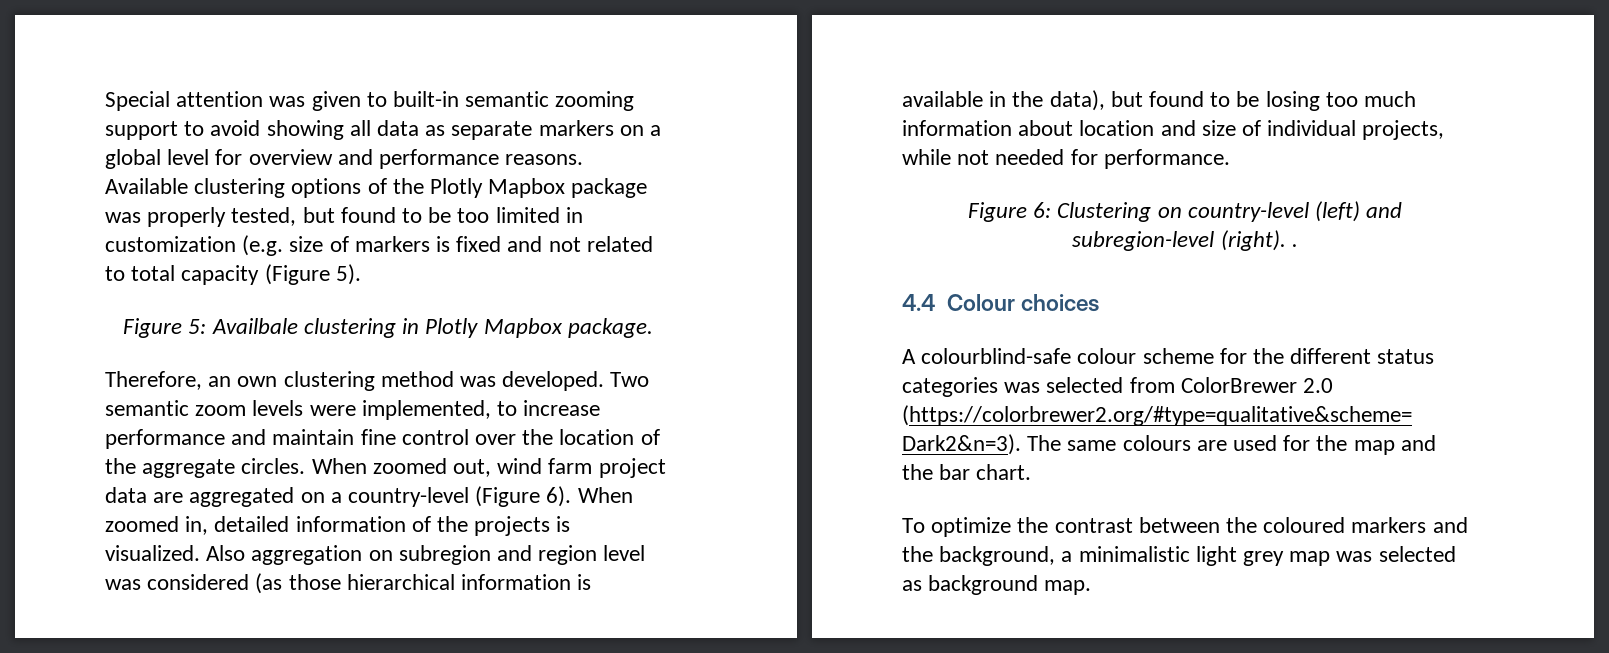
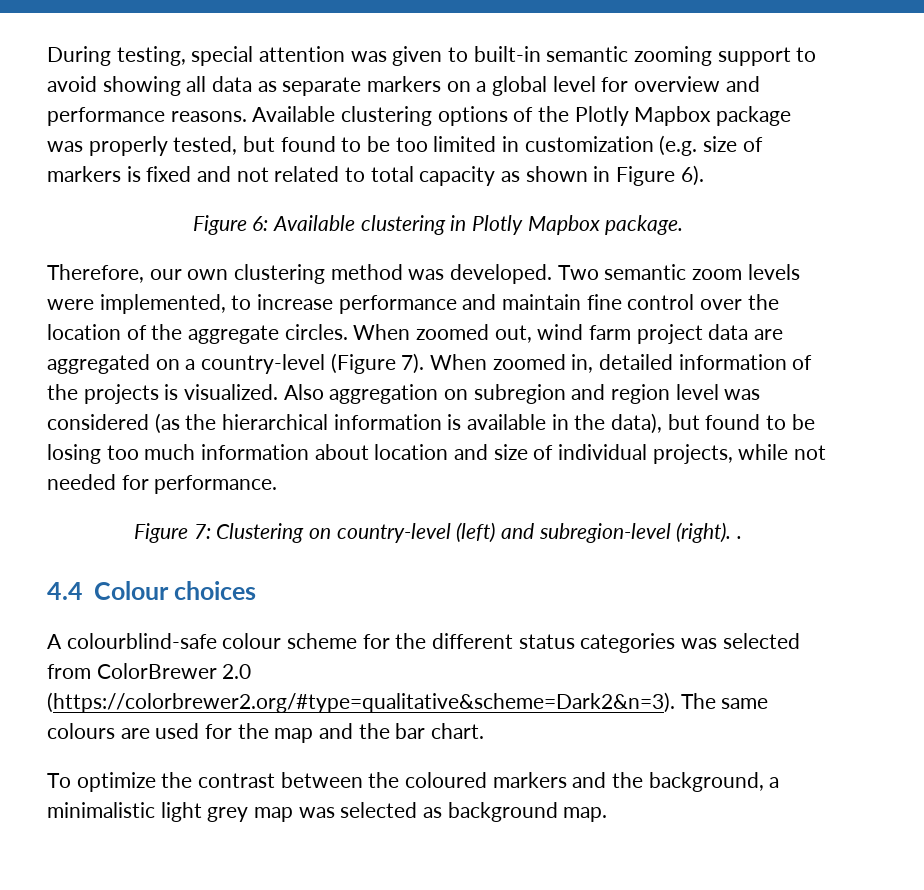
- Special attention was given to built-in semantic zooming support to avoid showing all data as separate markers on a global level for overview and performance reasons.
+ During testing, special attention was given to built-in semantic zooming support to avoid showing all data as separate markers on a global level for overview and performance reasons.
- Available clustering options of the Plotly Mapbox package was properly tested, but found to be too limited in customization (e.g. size of markers is fixed and not related to total capacity (Figure 5).
- Figure 5: Availbale clustering in Plotly Mapbox package.
+ Available clustering options of the Plotly Mapbox package was properly tested, but found to be too limited in customization (e.g. size of markers is fixed and not related to total capacity as shown in Figure 6).
+ Figure 6: Available clustering in Plotly Mapbox package.
- Therefore, an own clustering method was developed.
+ Therefore, our own clustering method was developed.
- When zoomed out, wind farm project data are aggregated on a country-level (Figure 6).
+ When zoomed out, wind farm project data are aggregated on a country-level (Figure 7).
- Also aggregation on subregion and region level was considered (as those hierarchical information is available in the data), but found to be losing too much information about location and size of individual projects, while not needed for performance.
+ Also aggregation on subregion and region level was considered (as the hierarchical information is available in the data), but found to be losing too much information about location and size of individual projects, while not needed for performance.
- Figure 6: Clustering on country-level (left) and subregion-level (right). .
+ Figure 7: Clustering on country-level (left) and subregion-level (right). .

